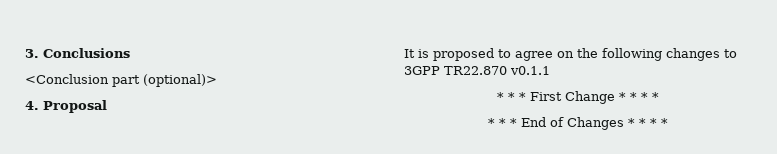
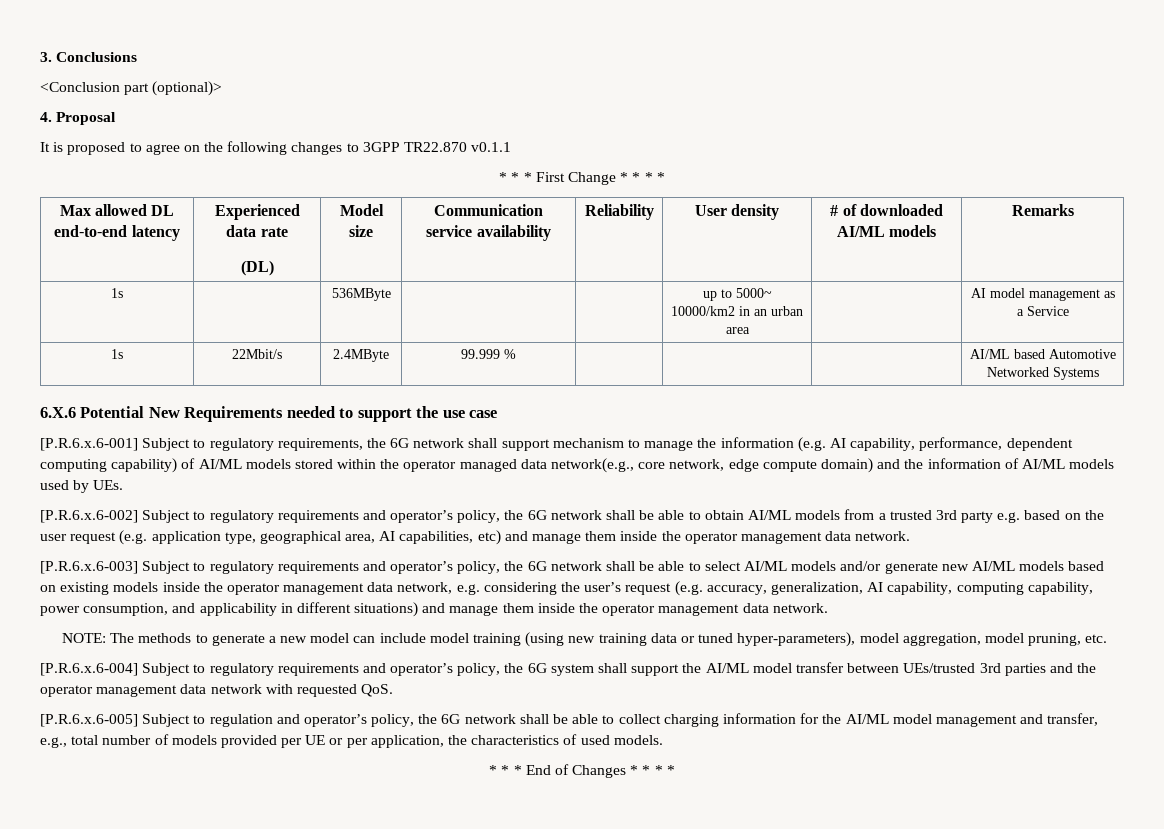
+ Max allowed DL end-to-end latency | Experienced data rate
+ (DL) | Model size | Communication service availability | Reliability | User density | # of downloaded AI/ML models | Remarks
+ 1s | | 536MByte | | | up to 5000~ 10000/km2 in an urban area | | AI model management as a Service
+ 1s | 22Mbit/s | 2.4MByte | 99.999 % | | | | AI/ML based Automotive Networked Systems
+ 6.X.6 Potential New Requirements needed to support the use case
+ [P.R.6.x.6-001] Subject to regulatory requirements, the 6G network shall support mechanism to manage the information (e.g. AI capability, performance, dependent computing capability) of AI/ML models stored within the operator managed data network(e.g., core network, edge compute domain) and the information of AI/ML models used by UEs.
+ [P.R.6.x.6-002] Subject to regulatory requirements and operator’s policy, the 6G network shall be able to obtain AI/ML models from a trusted 3rd party e.g. based on the user request (e.g. application type, geographical area, AI capabilities, etc) and manage them inside the operator management data network.
+ [P.R.6.x.6-003] Subject to regulatory requirements and operator’s policy, the 6G network shall be able to select AI/ML models and/or generate new AI/ML models based on existing models inside the operator management data network, e.g. considering the user’s request (e.g. accuracy, generalization, AI capability, computing capability, power consumption, and applicability in different situations) and manage them inside the operator management data network.
+ NOTE: The methods to generate a new model can include model training (using new training data or tuned hyper-parameters), model aggregation, model pruning, etc.
+ [P.R.6.x.6-004] Subject to regulatory requirements and operator’s policy, the 6G system shall support the AI/ML model transfer between UEs/trusted 3rd parties and the operator management data network with requested QoS.
+ [P.R.6.x.6-005] Subject to regulation and operator’s policy, the 6G network shall be able to collect charging information for the AI/ML model management and transfer, e.g., total number of models provided per UE or per application, the characteristics of used models.

